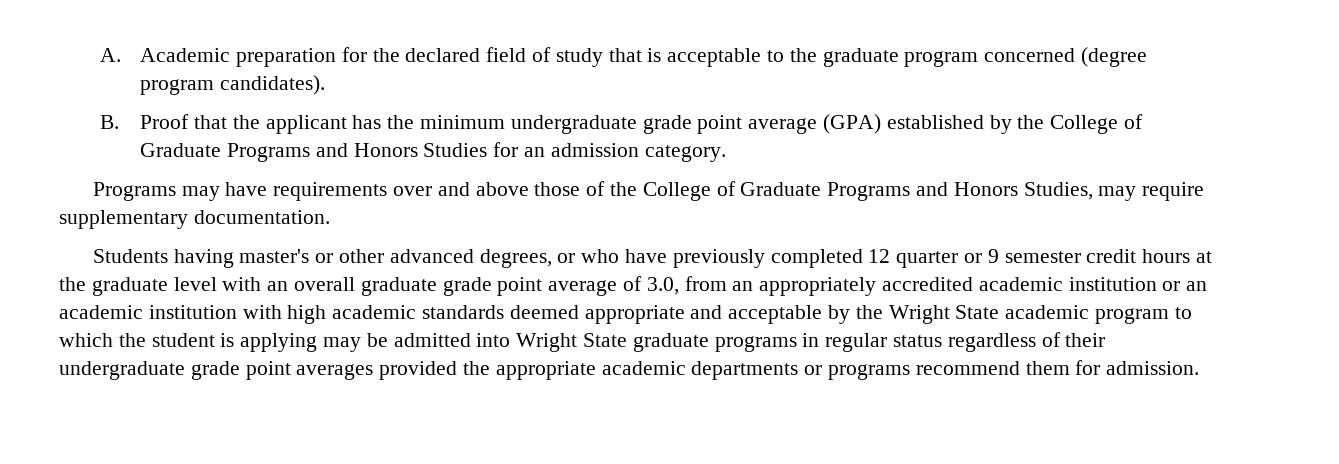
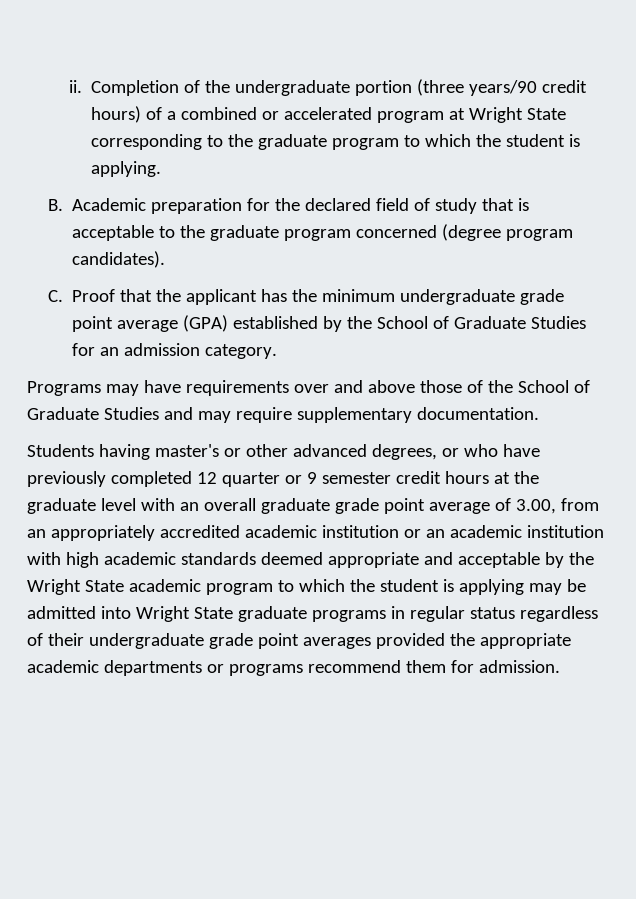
- A. Academic preparation for the declared field of study that is acceptable to the graduate program concerned (degree program candidates).
+ ii. Completion of the undergraduate portion (three years/90 credit hours) of a combined or accelerated program at Wright State corresponding to the graduate program to which the student is applying.
+ B. Academic preparation for the declared field of study that is acceptable to the graduate program concerned (degree program candidates).
- B. Proof that the applicant has the minimum undergraduate grade point average (GPA) established by the College of Graduate Programs and Honors Studies for an admission category.
+ C. Proof that the applicant has the minimum undergraduate grade point average (GPA) established by the School of Graduate Studies for an admission category.
- Programs may have requirements over and above those of the College of Graduate Programs and Honors Studies, may require supplementary documentation.
+ Programs may have requirements over and above those of the School of Graduate Studies and may require supplementary documentation.
- Students having master's or other advanced degrees, or who have previously completed 12 quarter or 9 semester credit hours at the graduate level with an overall graduate grade point average of 3.0, from an appropriately accredited academic institution or an academic institution with high academic standards deemed appropriate and acceptable by the Wright State academic program to which the student is applying may be admitted into Wright State graduate programs in regular status regardless of their undergraduate grade point averages provided the appropriate academic departments or programs recommend them for admission.
+ Students having master's or other advanced degrees, or who have previously completed 12 quarter or 9 semester credit hours at the graduate level with an overall graduate grade point average of 3.00, from an appropriately accredited academic institution or an academic institution with high academic standards deemed appropriate and acceptable by the Wright State academic program to which the student is applying may be admitted into Wright State graduate programs in regular status regardless of their undergraduate grade point averages provided the appropriate academic departments or programs recommend them for admission.

